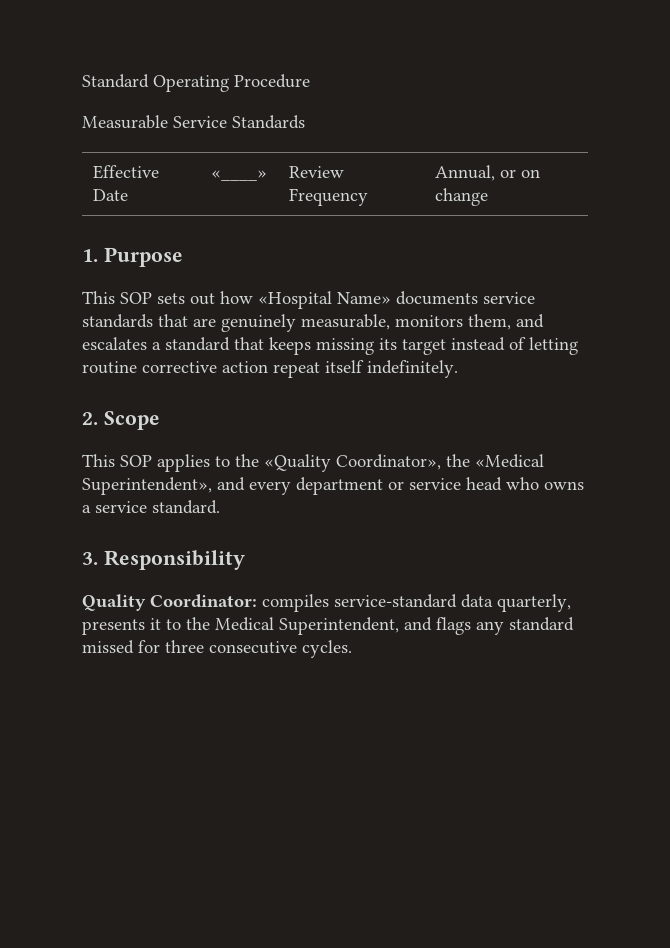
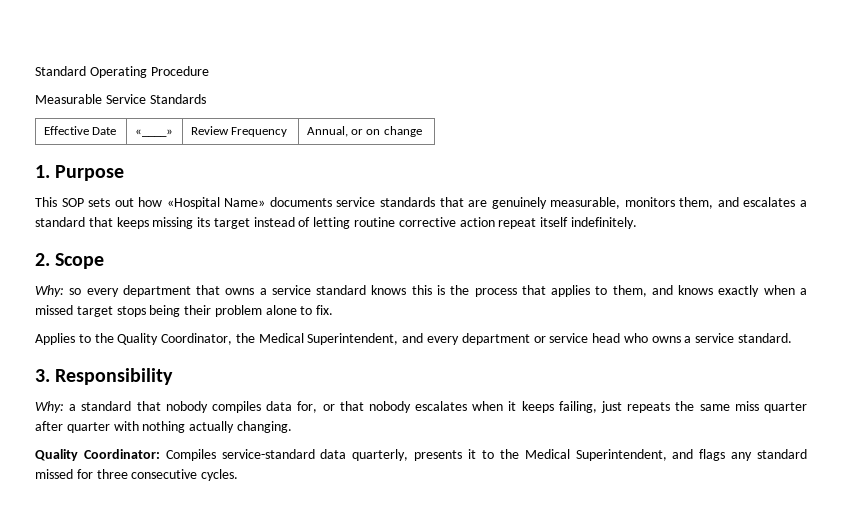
- This SOP applies to the «Quality Coordinator», the «Medical Superintendent», and every department or service head who owns a service standard.
+ Why: so every department that owns a service standard knows this is the process that applies to them, and knows exactly when a missed target stops being their problem alone to fix.
+ Applies to the Quality Coordinator, the Medical Superintendent, and every department or service head who owns a service standard.
+ Why: a standard that nobody compiles data for, or that nobody escalates when it keeps failing, just repeats the same miss quarter after quarter with nothing actually changing.
- Quality Coordinator: compiles service-standard data quarterly, presents it to the Medical Superintendent, and flags any standard missed for three consecutive cycles.
+ Quality Coordinator: Compiles service-standard data quarterly, presents it to the Medical Superintendent, and flags any standard missed for three consecutive cycles.

